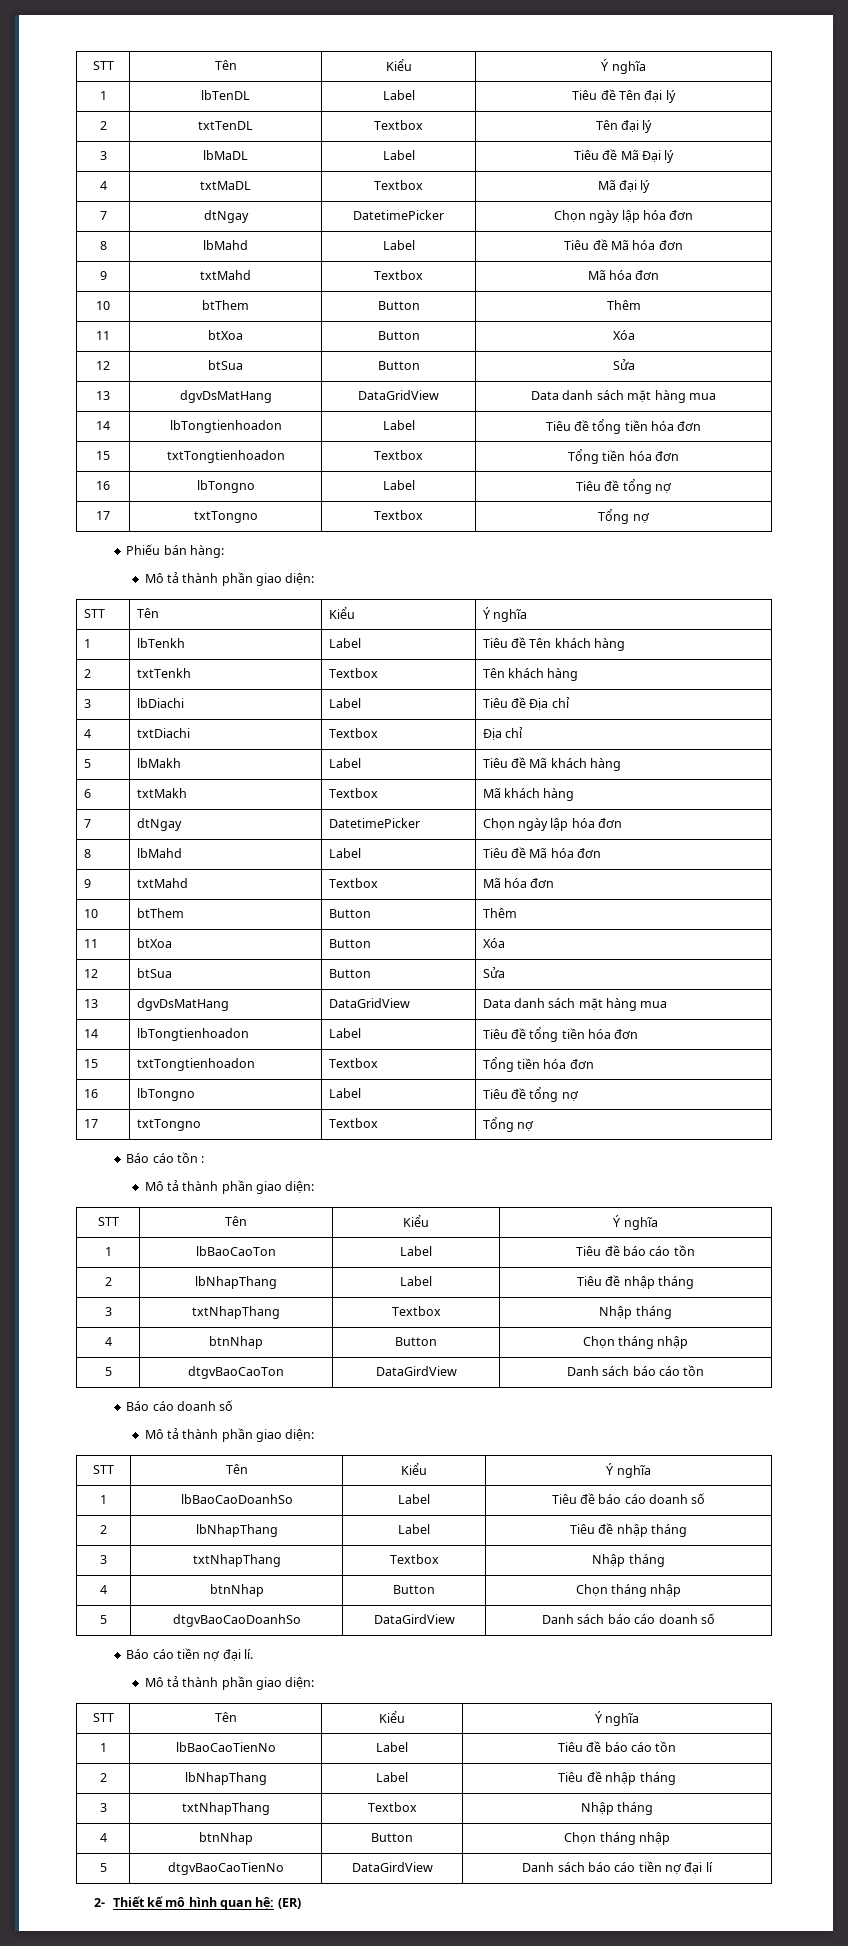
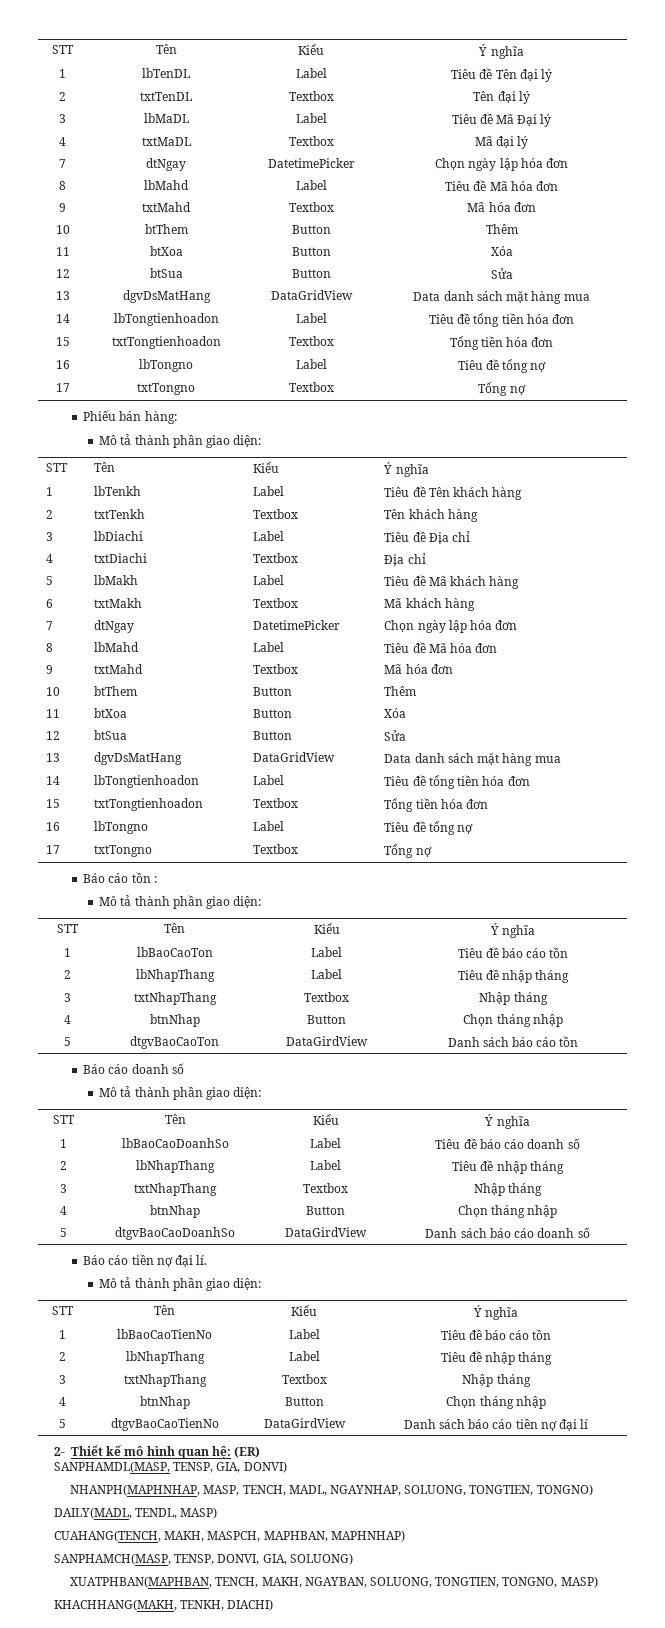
+ SANPHAMDL(MASP, TENSP, GIA, DONVI)
+ NHANPH(MAPHNHAP, MASP, TENCH, MADL, NGAYNHAP, SOLUONG, TONGTIEN, TONGNO)
+ DAILY(MADL, TENDL, MASP)
+ CUAHANG(TENCH, MAKH, MASPCH, MAPHBAN, MAPHNHAP)
+ SANPHAMCH(MASP, TENSP, DONVI, GIA, SOLUONG)
+ XUATPHBAN(MAPHBAN, TENCH, MAKH, NGAYBAN, SOLUONG, TONGTIEN, TONGNO, MASP)
+ KHACHHANG(MAKH, TENKH, DIACHI)

